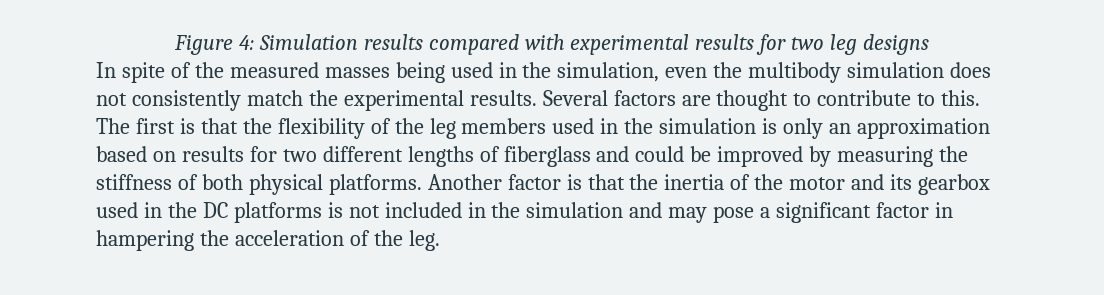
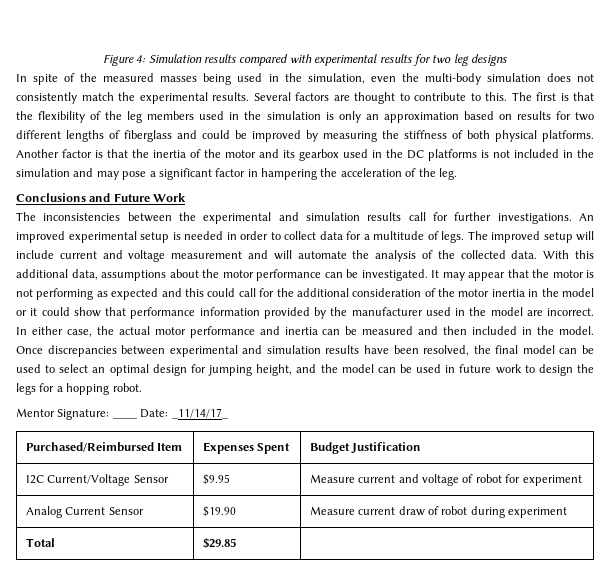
- In spite of the measured masses being used in the simulation, even the multibody simulation does not consistently match the experimental results.
+ In spite of the measured masses being used in the simulation, even the multi-body simulation does not consistently match the experimental results.
+ Conclusions and Future Work
+ The inconsistencies between the experimental and simulation results call for further investigations. An improved experimental setup is needed in order to collect data for a multitude of legs. The improved setup will include current and voltage measurement and will automate the analysis of the collected data. With this additional data, assumptions about the motor performance can be investigated. It may appear that the motor is not performing as expected and this could call for the additional consideration of the motor inertia in the model or it could show that performance information provided by the manufacturer used in the model are incorrect. In either case, the actual motor performance and inertia can be measured and then included in the model. Once discrepancies between experimental and simulation results have been resolved, the final model can be used to select an optimal design for jumping height, and the model can be used in future work to design the legs for a hopping robot.
+ Mentor Signature: ____ Date: _11/14/17_
+ Purchased/Reimbursed Item | Expenses Spent | Budget Justification
+ I2C Current/Voltage Sensor | $9.95 | Measure current and voltage of robot for experiment
+ Analog Current Sensor | $19.90 | Measure current draw of robot during experiment
+ Total | $29.85 |

